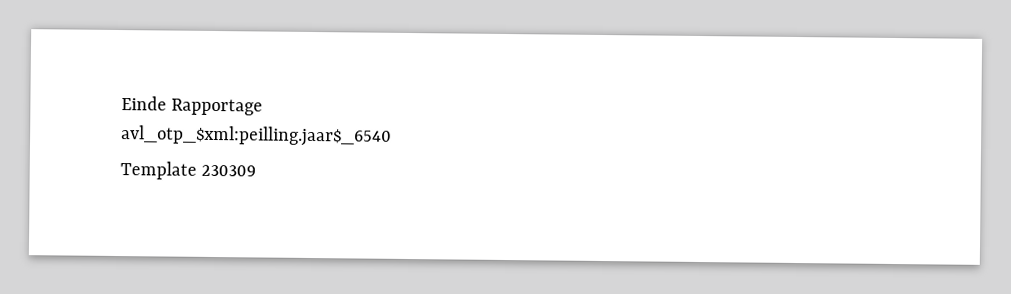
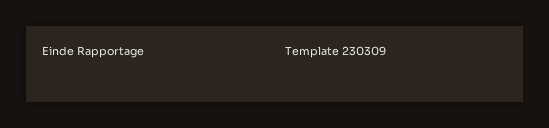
- avl_otp_$xml:peilling.jaar$_6540

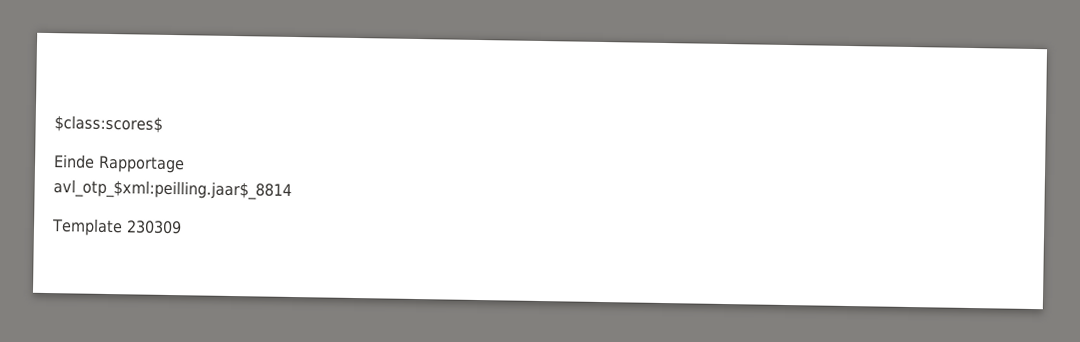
+ $class:scores$
+ avl_otp_$xml:peilling.jaar$_8814

